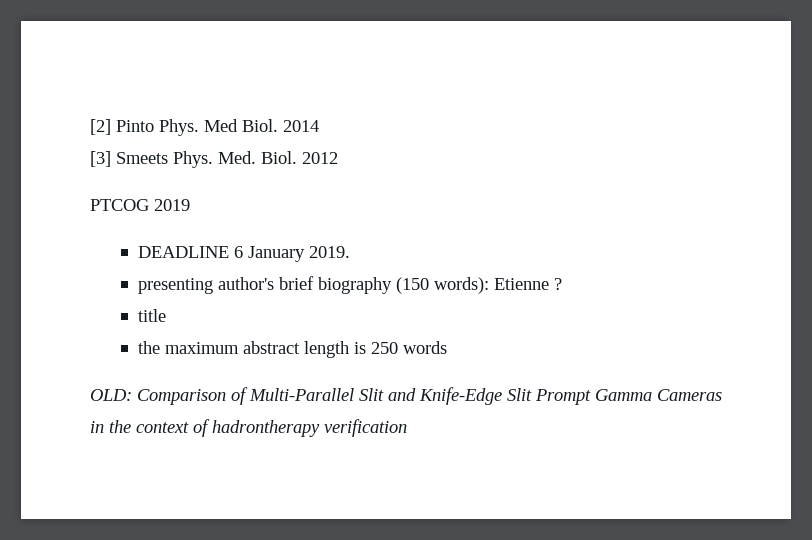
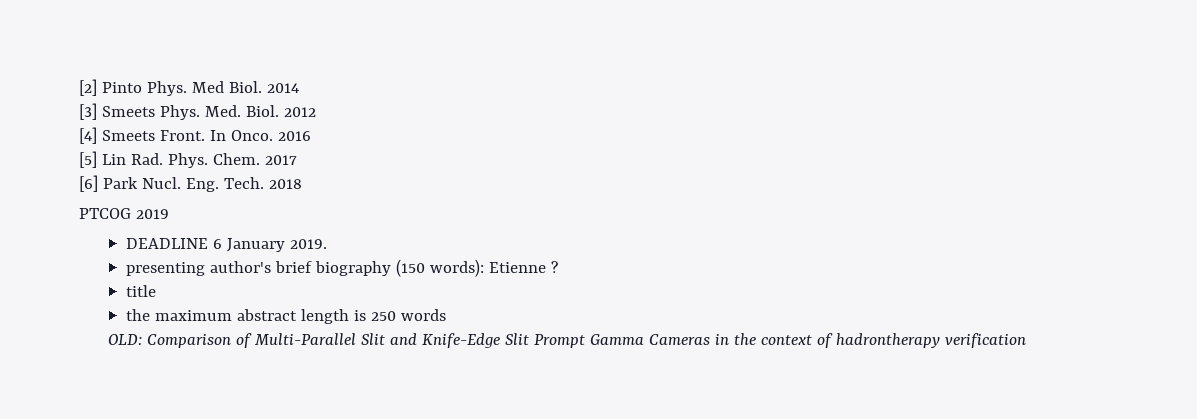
+ [4] Smeets Front. In Onco. 2016
+ [5] Lin Rad. Phys. Chem. 2017
+ [6] Park Nucl. Eng. Tech. 2018

